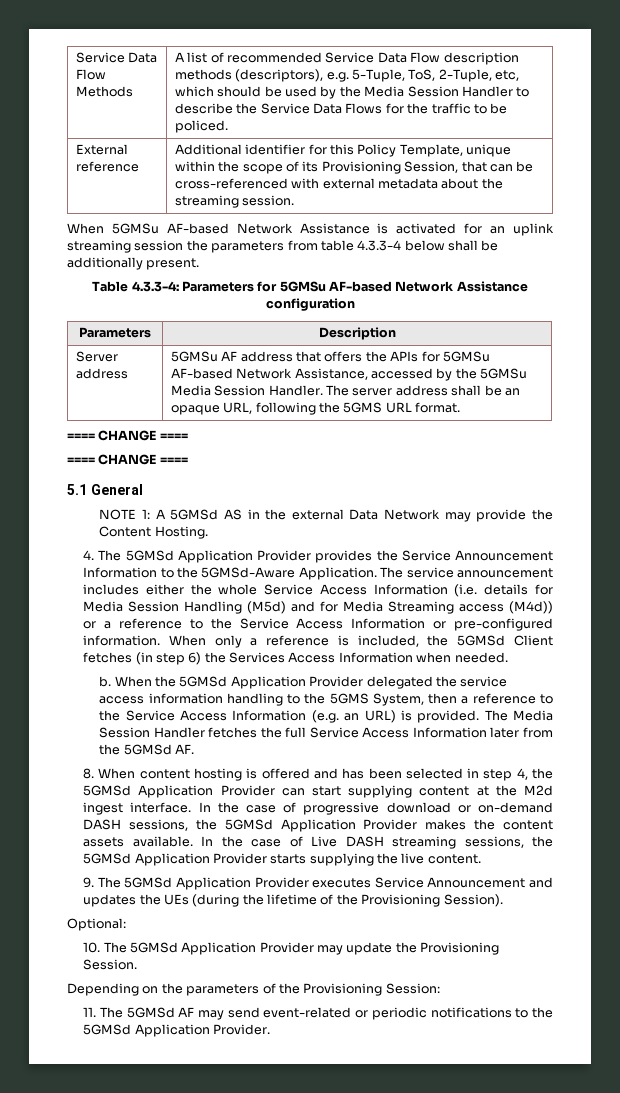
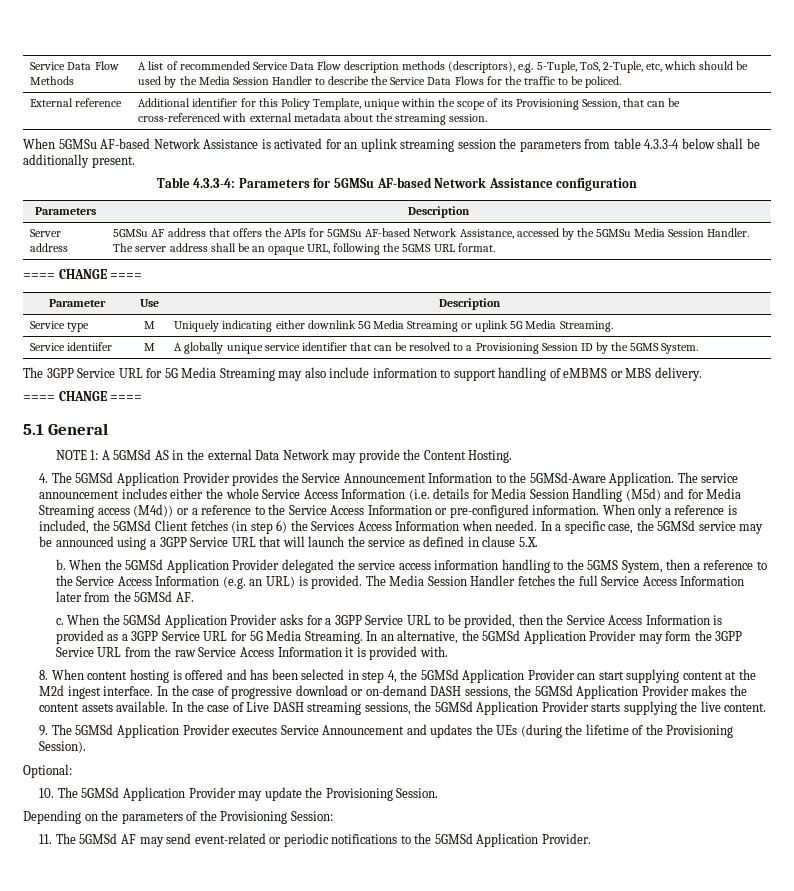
+ Parameter | Use | Description
+ Service type | M | Uniquely indicating either downlink 5G Media Streaming or uplink 5G Media Streaming.
+ Service identiifer | M | A globally unique service identifier that can be resolved to a Provisioning Session ID by the 5GMS System.
+ The 3GPP Service URL for 5G Media Streaming may also include information to support handling of eMBMS or MBS delivery.
+ In a specific case, the 5GMSd service may be announced using a 3GPP Service URL that will launch the service as defined in clause 5.X.
+ c. When the 5GMSd Application Provider asks for a 3GPP Service URL to be provided, then the Service Access Information is provided as a 3GPP Service URL for 5G Media Streaming. In an alternative, the 5GMSd Application Provider may form the 3GPP Service URL from the raw Service Access Information it is provided with.

